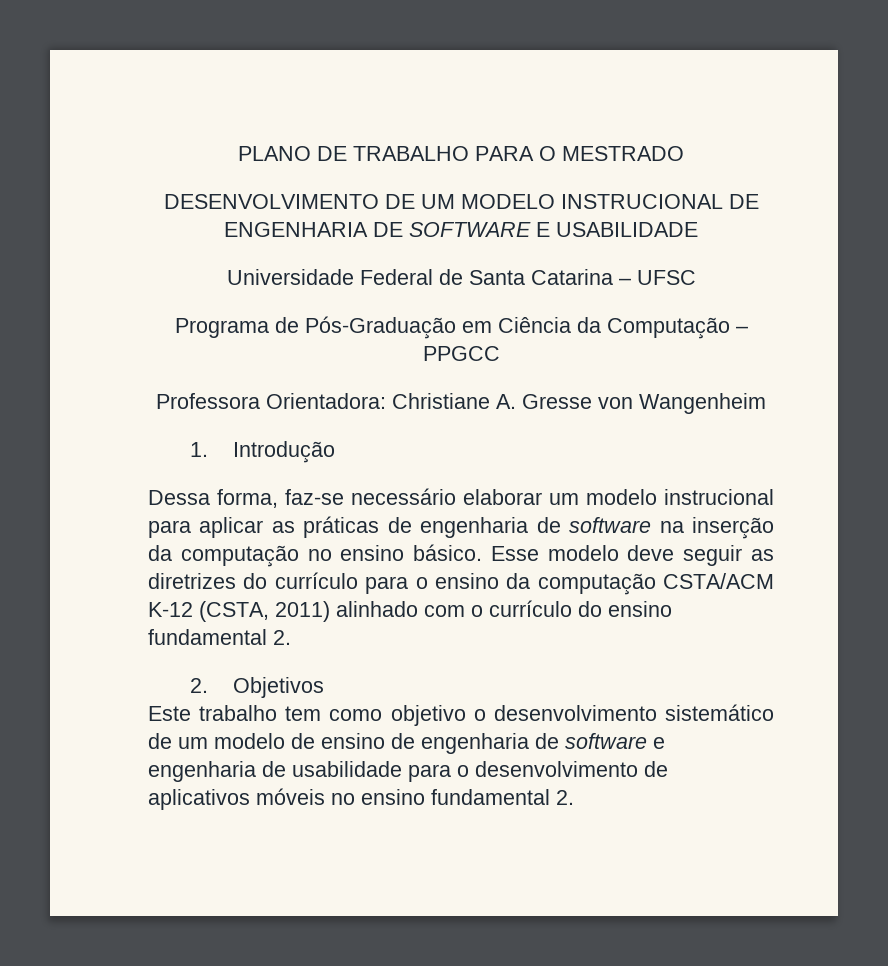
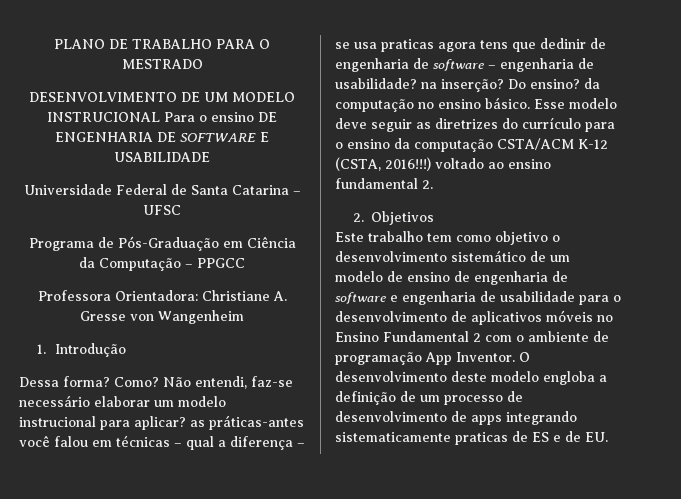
- DESENVOLVIMENTO DE UM MODELO INSTRUCIONAL DE ENGENHARIA DE SOFTWARE E USABILIDADE
+ DESENVOLVIMENTO DE UM MODELO INSTRUCIONAL Para o ensino DE ENGENHARIA DE SOFTWARE E USABILIDADE
- Dessa forma, faz-se necessário elaborar um modelo instrucional para aplicar as práticas de engenharia de software na inserção da computação no ensino básico.
+ Dessa forma? Como? Não entendi, faz-se necessário elaborar um modelo instrucional para aplicar? as práticas-antes você falou em técnicas – qual a diferença – se usa praticas agora tens que dedinir de engenharia de software – engenharia de usabilidade? na inserção? Do ensino? da computação no ensino básico.
- Esse modelo deve seguir as diretrizes do currículo para o ensino da computação CSTA/ACM K-12 (CSTA, 2011) alinhado com o currículo do ensino fundamental 2.
+ Esse modelo deve seguir as diretrizes do currículo para o ensino da computação CSTA/ACM K-12 (CSTA, 2016!!!) voltado ao ensino fundamental 2.
- Este trabalho tem como objetivo o desenvolvimento sistemático de um modelo de ensino de engenharia de software e engenharia de usabilidade para o desenvolvimento de aplicativos móveis no ensino fundamental 2.
+ Este trabalho tem como objetivo o desenvolvimento sistemático de um modelo de ensino de engenharia de software e engenharia de usabilidade para o desenvolvimento de aplicativos móveis no Ensino Fundamental 2 com o ambiente de programação App Inventor. O desenvolvimento deste modelo engloba a definição de um processo de desenvolvimento de apps integrando sistematicamente praticas de ES e de EU.

